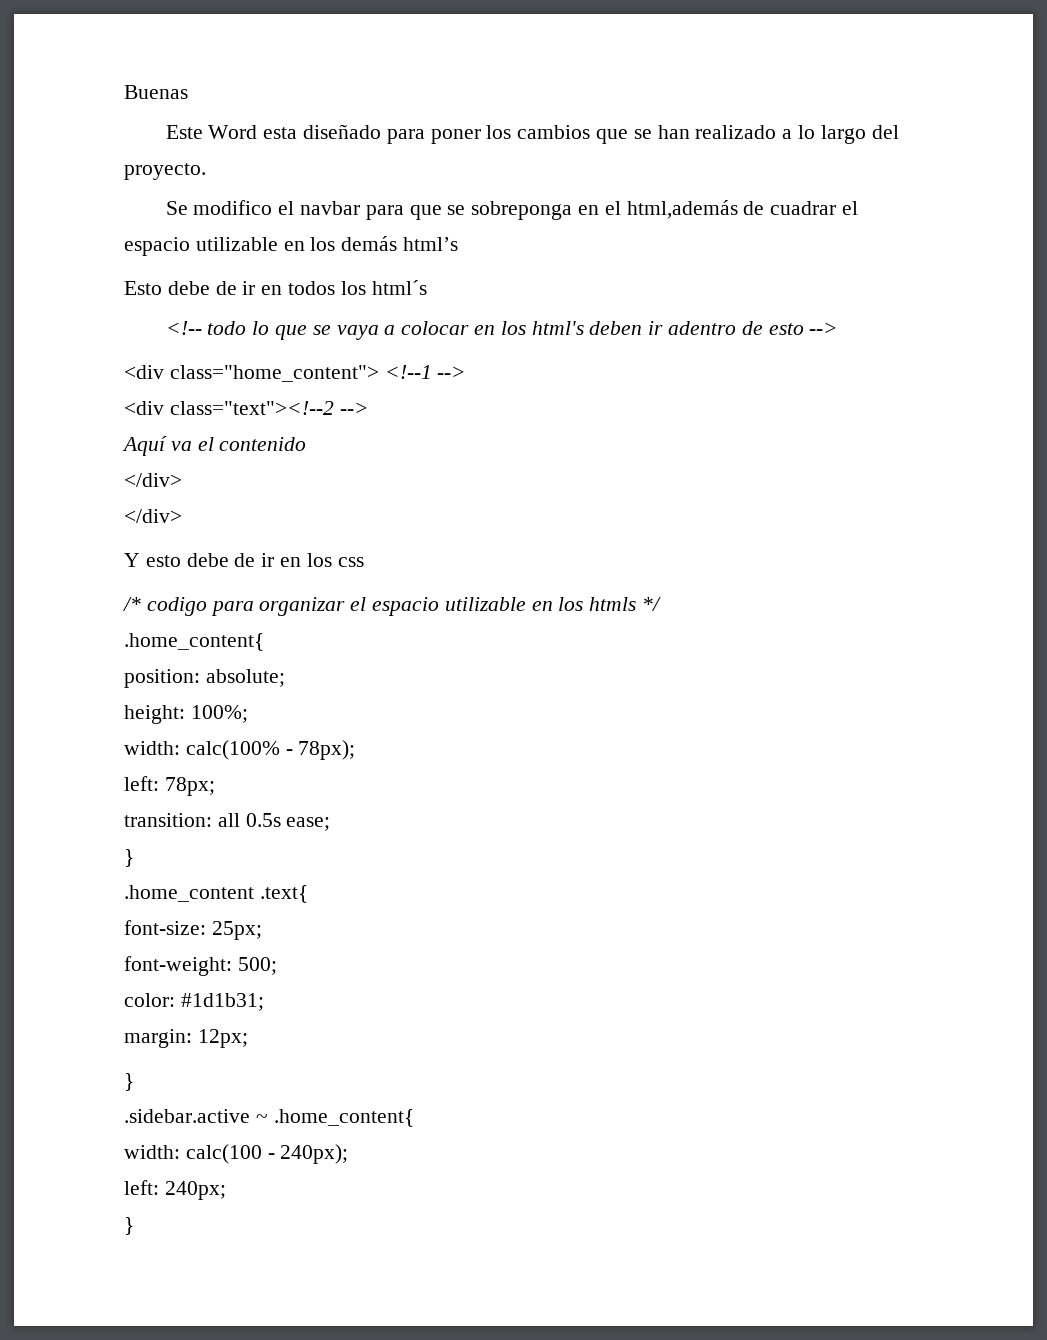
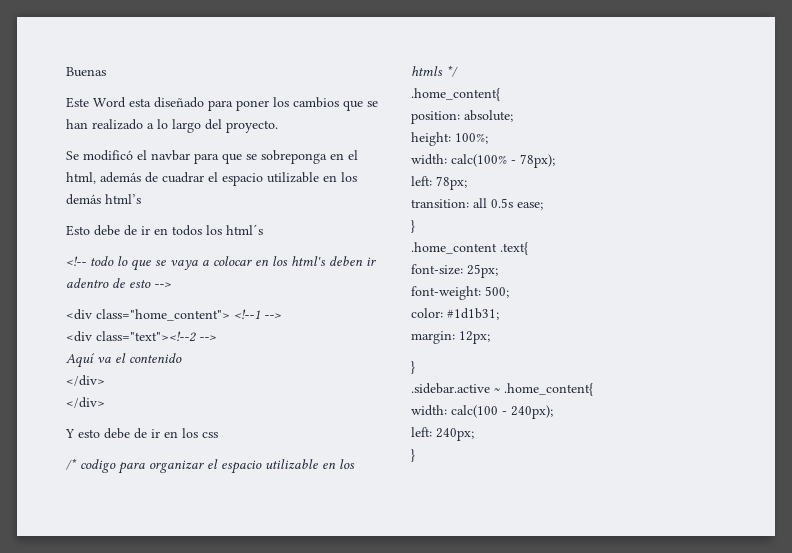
- Se modifico el navbar para que se sobreponga en el html,además de cuadrar el espacio utilizable en los demás html’s
+ Se modificó el navbar para que se sobreponga en el html, además de cuadrar el espacio utilizable en los demás html’s

